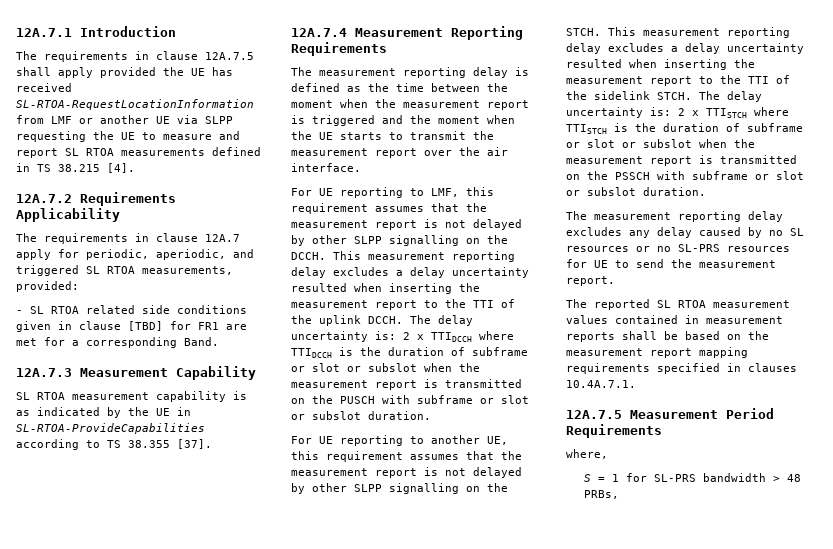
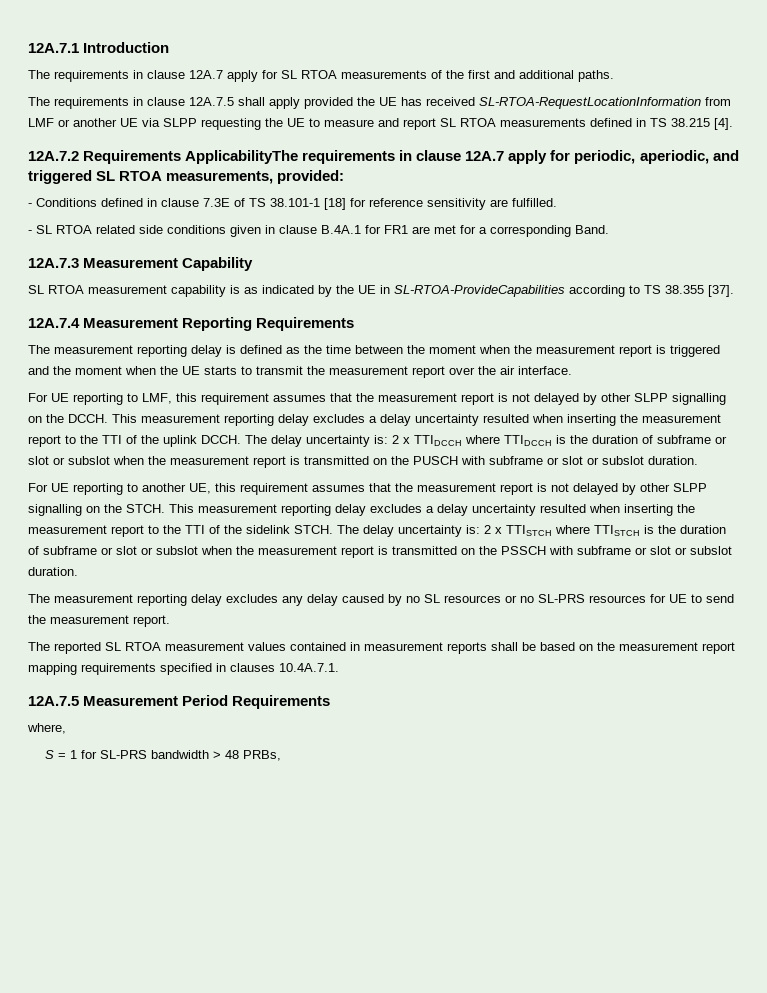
+ The requirements in clause 12A.7 apply for SL RTOA measurements of the first and additional paths.
- 12A.7.2 Requirements Applicability
- The requirements in clause 12A.7 apply for periodic, aperiodic, and triggered SL RTOA measurements, provided:
+ 12A.7.2 Requirements ApplicabilityThe requirements in clause 12A.7 apply for periodic, aperiodic, and triggered SL RTOA measurements, provided:
+ - Conditions defined in clause 7.3E of TS 38.101-1 [18] for reference sensitivity are fulfilled.
- - SL RTOA related side conditions given in clause [TBD] for FR1 are met for a corresponding Band.
+ - SL RTOA related side conditions given in clause B.4A.1 for FR1 are met for a corresponding Band.

